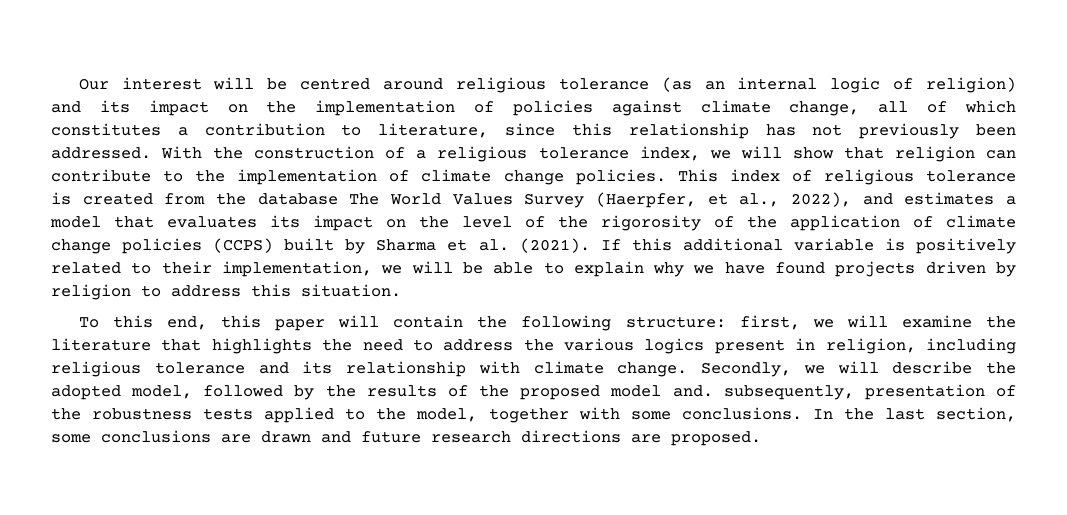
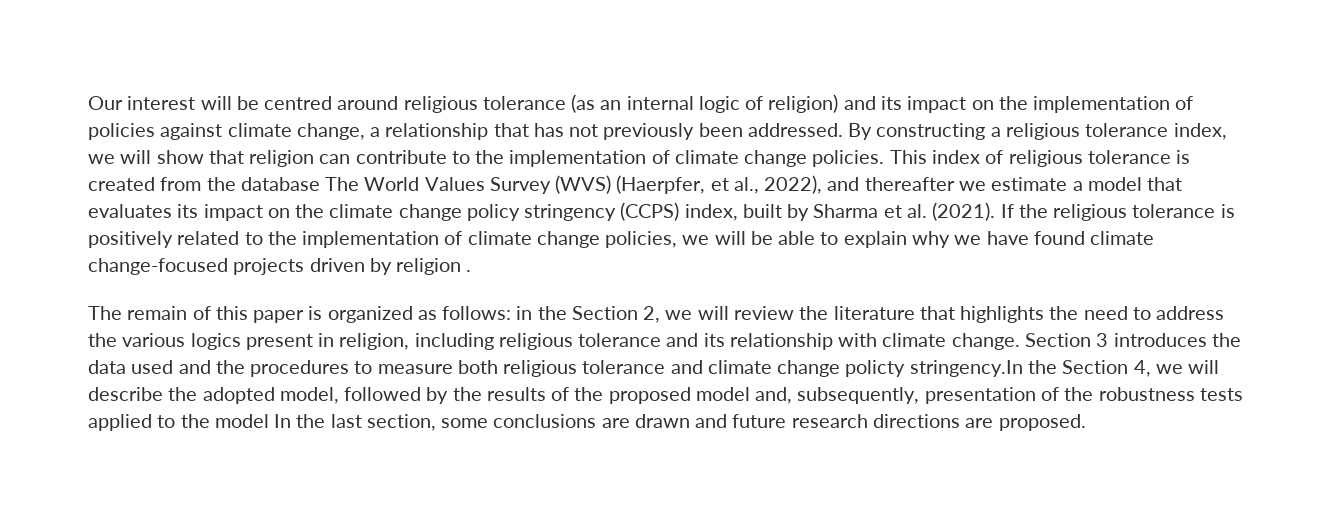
- Our interest will be centred around religious tolerance (as an internal logic of religion) and its impact on the implementation of policies against climate change, all of which constitutes a contribution to literature, since this relationship has not previously been addressed.
+ Our interest will be centred around religious tolerance (as an internal logic of religion) and its impact on the implementation of policies against climate change, a relationship that has not previously been addressed.
- With the construction of a religious tolerance index, we will show that religion can contribute to the implementation of climate change policies.
+ By constructing a religious tolerance index, we will show that religion can contribute to the implementation of climate change policies.
- This index of religious tolerance is created from the database The World Values Survey (Haerpfer, et al., 2022), and estimates a model that evaluates its impact on the level of the rigorosity of the application of climate change policies (CCPS) built by Sharma et al. (2021).
+ This index of religious tolerance is created from the database The World Values Survey (WVS) (Haerpfer, et al., 2022), and thereafter we estimate a model that evaluates its impact on the climate change policy stringency (CCPS) index, built by Sharma et al. (2021).
- If this additional variable is positively related to their implementation, we will be able to explain why we have found projects driven by religion to address this situation.
- To this end, this paper will contain the following structure: first, we will examine the literature that highlights the need to address the various logics present in religion, including religious tolerance and its relationship with climate change.
+ If the religious tolerance is positively related to the implementation of climate change policies, we will be able to explain why we have found climate change-focused projects driven by religion .
+ The remain of this paper is organized as follows: in the Section 2, we will review the literature that highlights the need to address the various logics present in religion, including religious tolerance and its relationship with climate change.
- Secondly, we will describe the adopted model, followed by the results of the proposed model and. subsequently, presentation of the robustness tests applied to the model, together with some conclusions. In the last section, some conclusions are drawn and future research directions are proposed.
+ Section 3 introduces the data used and the procedures to measure both religious tolerance and climate change policty stringency.In the Section 4, we will describe the adopted model, followed by the results of the proposed model and, subsequently, presentation of the robustness tests applied to the model In the last section, some conclusions are drawn and future research directions are proposed.

